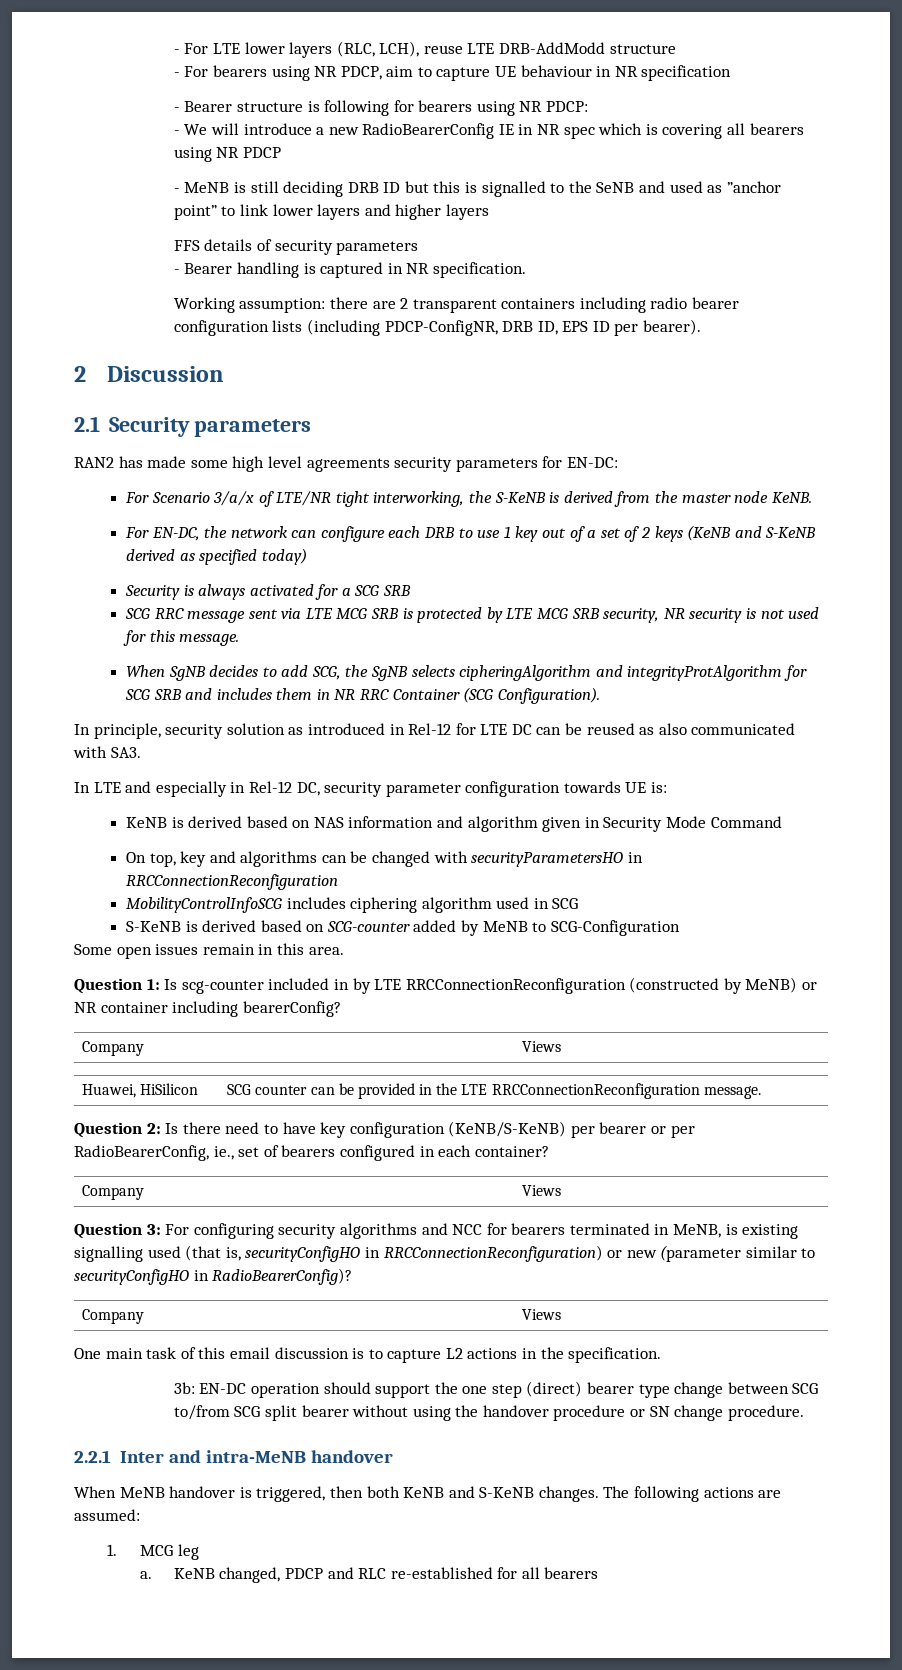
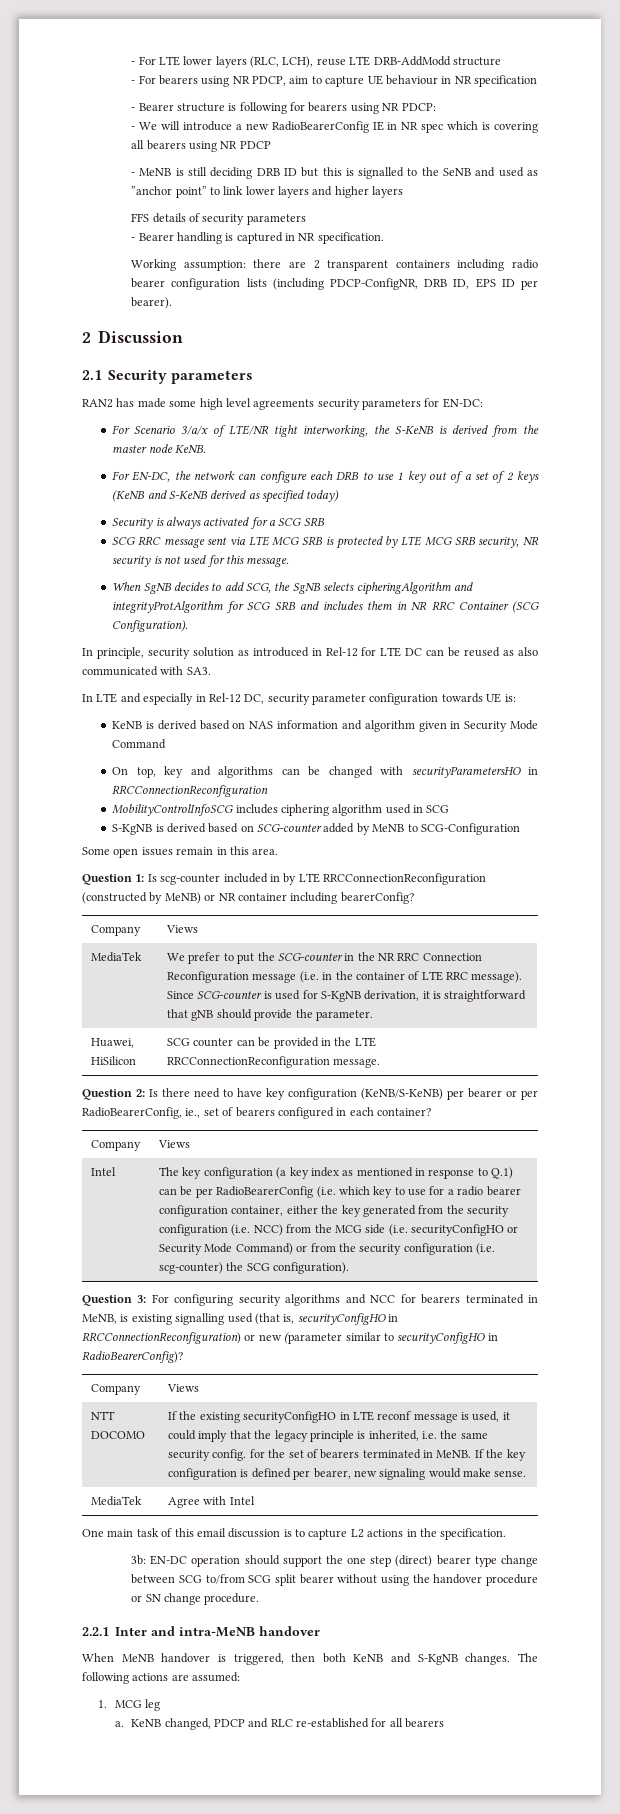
- S-KeNB is derived based on SCG-counter added by MeNB to SCG-Configuration
+ S-KgNB is derived based on SCG-counter added by MeNB to SCG-Configuration
+ MediaTek | We prefer to put the SCG-counter in the NR RRC Connection Reconfiguration message (i.e. in the container of LTE RRC message). Since SCG-counter is used for S-KgNB derivation, it is straightforward that gNB should provide the parameter.
+ Intel | The key configuration (a key index as mentioned in response to Q.1) can be per RadioBearerConfig (i.e. which key to use for a radio bearer configuration container, either the key generated from the security configuration (i.e. NCC) from the MCG side (i.e. securityConfigHO or Security Mode Command) or from the security configuration (i.e. scg-counter) the SCG configuration).
+ NTT DOCOMO | If the existing securityConfigHO in LTE reconf message is used, it could imply that the legacy principle is inherited, i.e. the same security config. for the set of bearers terminated in MeNB. If the key configuration is defined per bearer, new signaling would make sense.
+ MediaTek | Agree with Intel
- When MeNB handover is triggered, then both KeNB and S-KeNB changes.
+ When MeNB handover is triggered, then both KeNB and S-KgNB changes.

